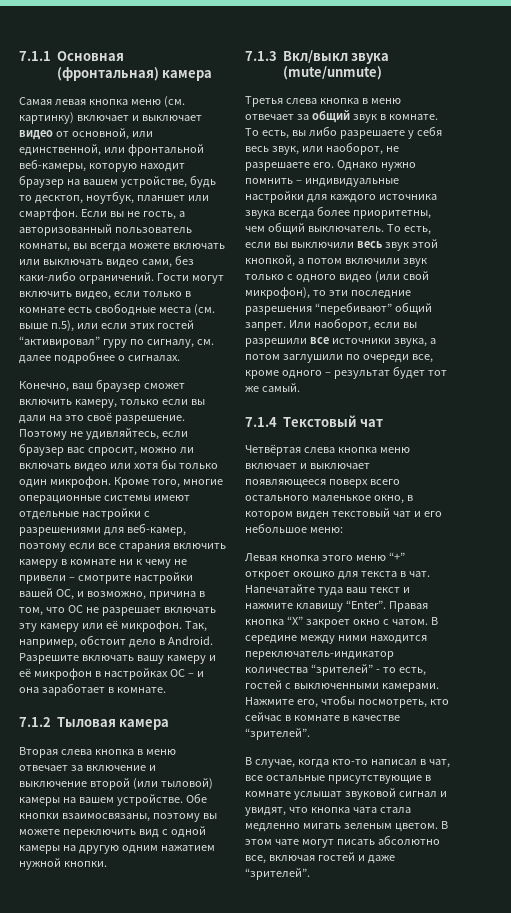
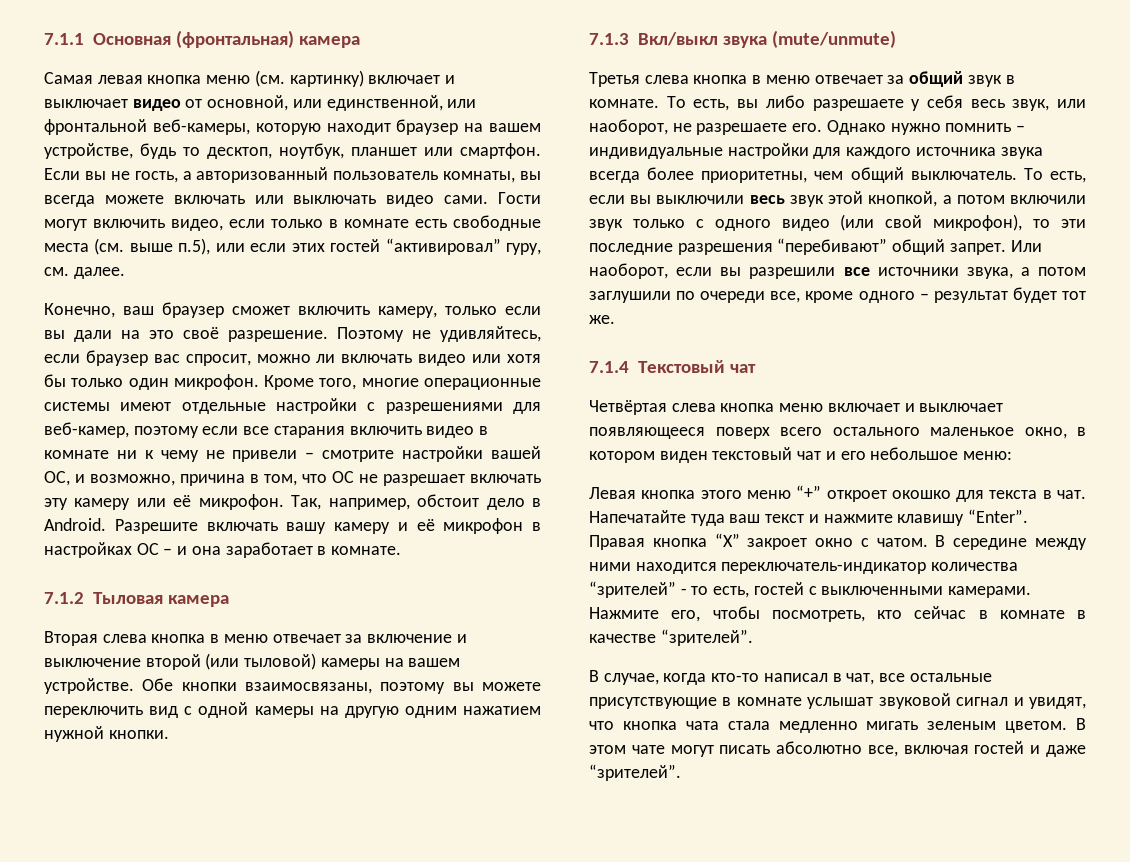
- Если вы не гость, а авторизованный пользователь комнаты, вы всегда можете включать или выключать видео сами, без каки-либо ограничений.
+ Если вы не гость, а авторизованный пользователь комнаты, вы всегда можете включать или выключать видео сами.
- Гости могут включить видео, если только в комнате есть свободные места (см. выше п.5), или если этих гостей “активировал” гуру по сигналу, см. далее подробнее о сигналах.
+ Гости могут включить видео, если только в комнате есть свободные места (см. выше п.5), или если этих гостей “активировал” гуру, см. далее.
- Кроме того, многие операционные системы имеют отдельные настройки с разрешениями для веб-камер, поэтому если все старания включить камеру в комнате ни к чему не привели – смотрите настройки вашей ОС, и возможно, причина в том, что ОС не разрешает включать эту камеру или её микрофон.
+ Кроме того, многие операционные системы имеют отдельные настройки с разрешениями для веб-камер, поэтому если все старания включить видео в комнате ни к чему не привели – смотрите настройки вашей ОС, и возможно, причина в том, что ОС не разрешает включать эту камеру или её микрофон.
- Или наоборот, если вы разрешили все источники звука, а потом заглушили по очереди все, кроме одного – результат будет тот же самый.
+ Или наоборот, если вы разрешили все источники звука, а потом заглушили по очереди все, кроме одного – результат будет тот же.

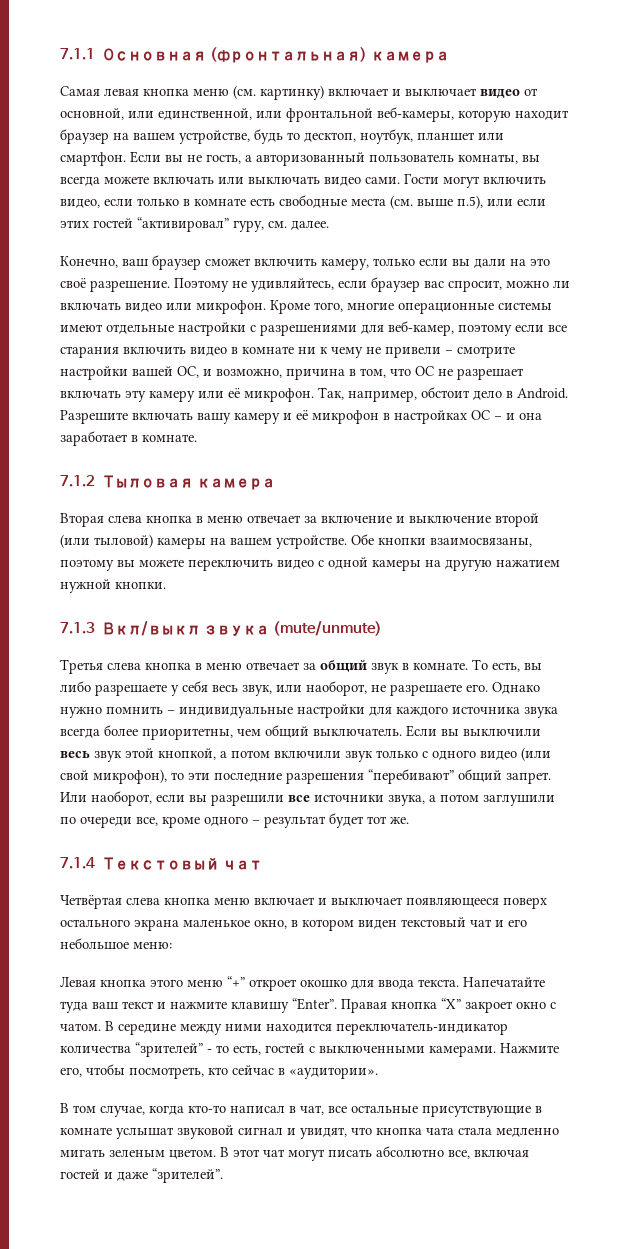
- Поэтому не удивляйтесь, если браузер вас спросит, можно ли включать видео или хотя бы только один микрофон.
+ Поэтому не удивляйтесь, если браузер вас спросит, можно ли включать видео или микрофон.
- Обе кнопки взаимосвязаны, поэтому вы можете переключить вид с одной камеры на другую одним нажатием нужной кнопки.
+ Обе кнопки взаимосвязаны, поэтому вы можете переключить видео с одной камеры на другую нажатием нужной кнопки.
- То есть, если вы выключили весь звук этой кнопкой, а потом включили звук только с одного видео (или свой микрофон), то эти последние разрешения “перебивают” общий запрет.
+ Если вы выключили весь звук этой кнопкой, а потом включили звук только с одного видео (или свой микрофон), то эти последние разрешения “перебивают” общий запрет.
- Четвёртая слева кнопка меню включает и выключает появляющееся поверх всего остального маленькое окно, в котором виден текстовый чат и его небольшое меню:
+ Четвёртая слева кнопка меню включает и выключает появляющееся поверх остального экрана маленькое окно, в котором виден текстовый чат и его небольшое меню:
- Левая кнопка этого меню “+” откроет окошко для текста в чат.
+ Левая кнопка этого меню “+” откроет окошко для ввода текста.
- Нажмите его, чтобы посмотреть, кто сейчас в комнате в качестве “зрителей”.
- В случае, когда кто-то написал в чат, все остальные присутствующие в комнате услышат звуковой сигнал и увидят, что кнопка чата стала медленно мигать зеленым цветом.
+ Нажмите его, чтобы посмотреть, кто сейчас в «аудитории».
+ В том случае, когда кто-то написал в чат, все остальные присутствующие в комнате услышат звуковой сигнал и увидят, что кнопка чата стала медленно мигать зеленым цветом.
- В этом чате могут писать абсолютно все, включая гостей и даже “зрителей”.
+ В этот чат могут писать абсолютно все, включая гостей и даже “зрителей”.

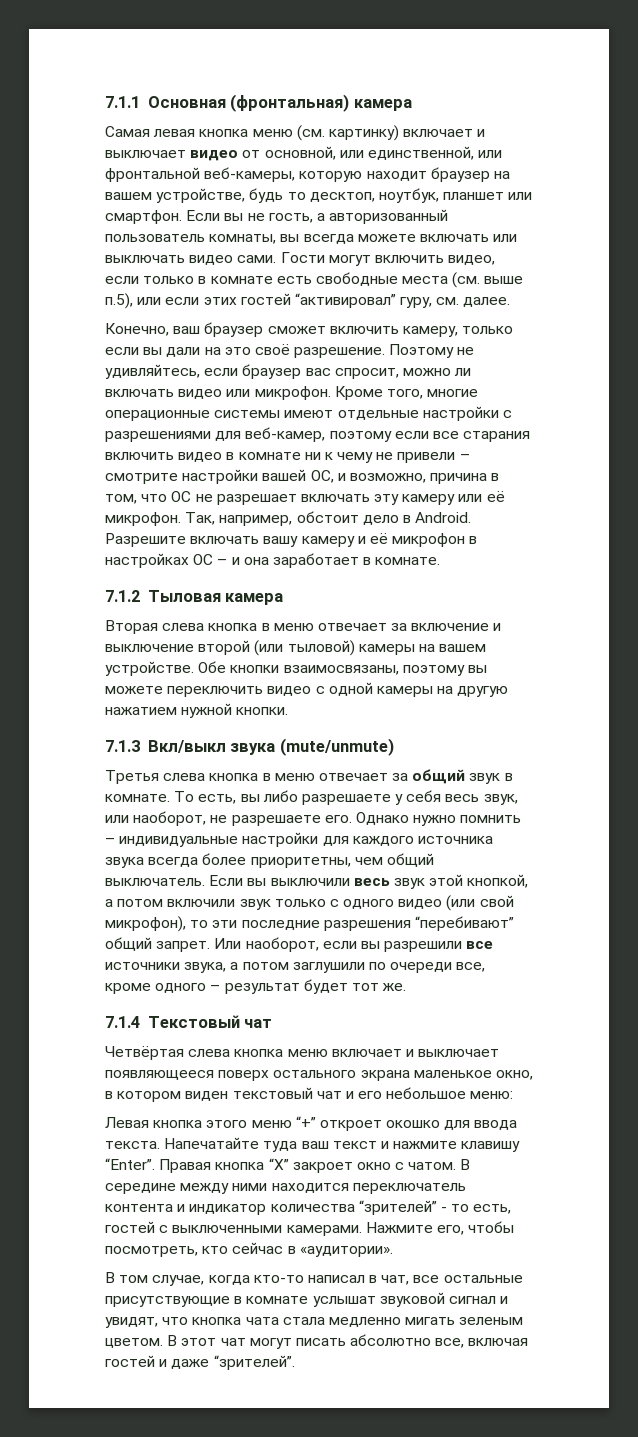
- В середине между ними находится переключатель-индикатор количества “зрителей” - то есть, гостей с выключенными камерами.
+ В середине между ними находится переключатель контента и индикатор количества “зрителей” - то есть, гостей с выключенными камерами.

